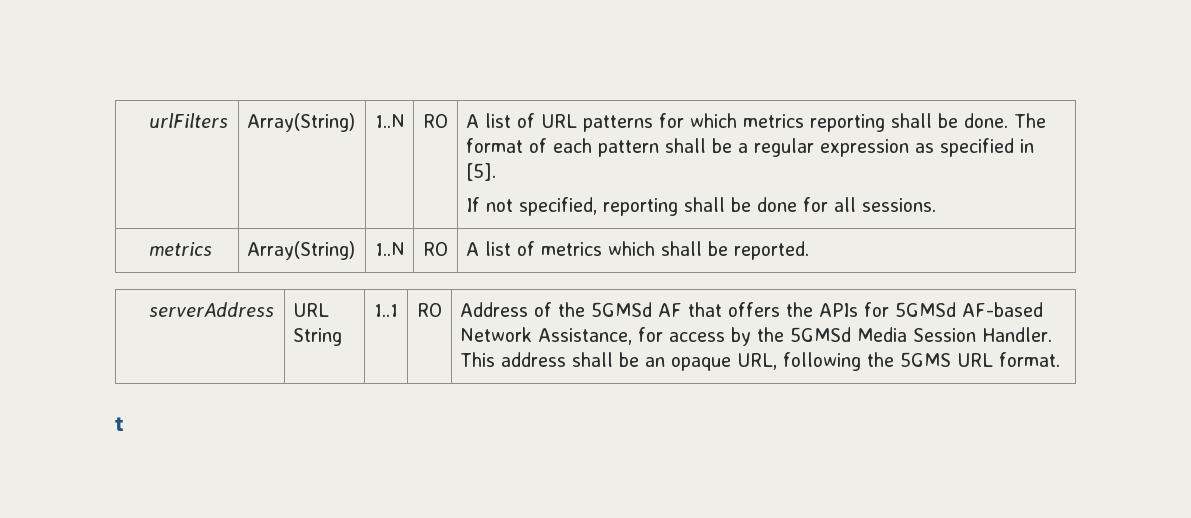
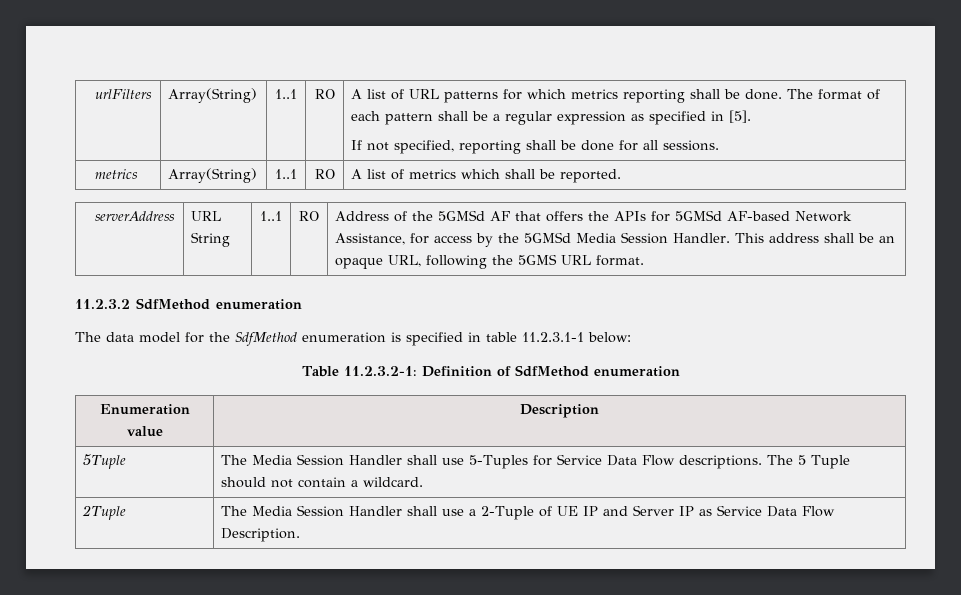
- urlFilters | Array(String) | 1..N | RO | A list of URL patterns for which metrics reporting shall be done. The format of each pattern shall be a regular expression as specified in [5].
+ urlFilters | Array(String) | 1..1 | RO | A list of URL patterns for which metrics reporting shall be done. The format of each pattern shall be a regular expression as specified in [5].
- metrics | Array(String) | 1..N | RO | A list of metrics which shall be reported.
+ metrics | Array(String) | 1..1 | RO | A list of metrics which shall be reported.
- t
+ 11.2.3.2 SdfMethod enumeration
+ The data model for the SdfMethod enumeration is specified in table 11.2.3.1-1 below:
+ Table 11.2.3.2-1: Definition of SdfMethod enumeration
+ Enumeration value | Description
+ 5Tuple | The Media Session Handler shall use 5-Tuples for Service Data Flow descriptions. The 5 Tuple should not contain a wildcard.
+ 2Tuple | The Media Session Handler shall use a 2-Tuple of UE IP and Server IP as Service Data Flow Description.

